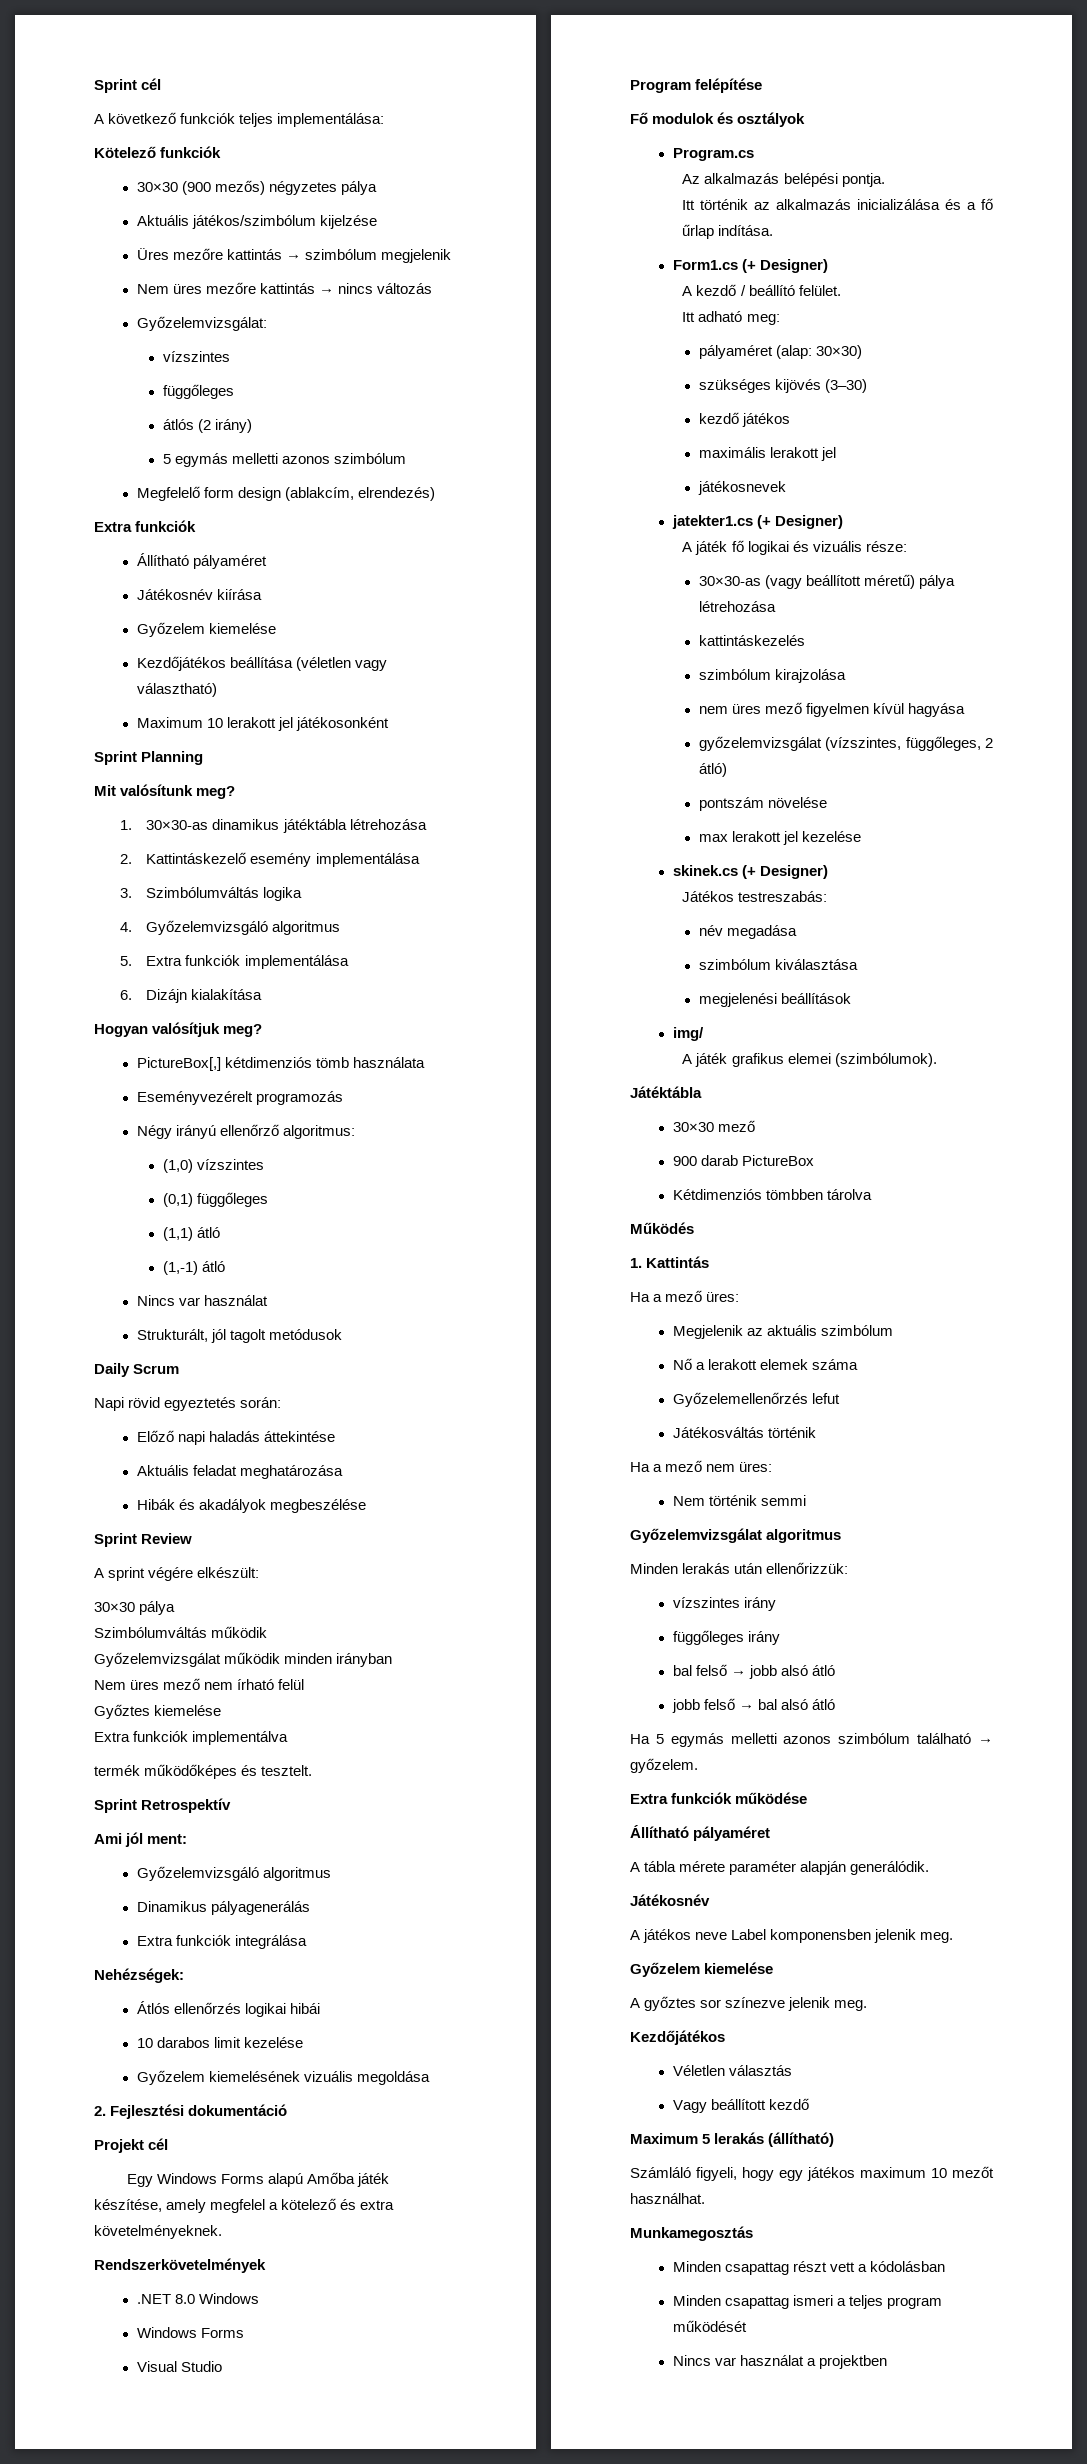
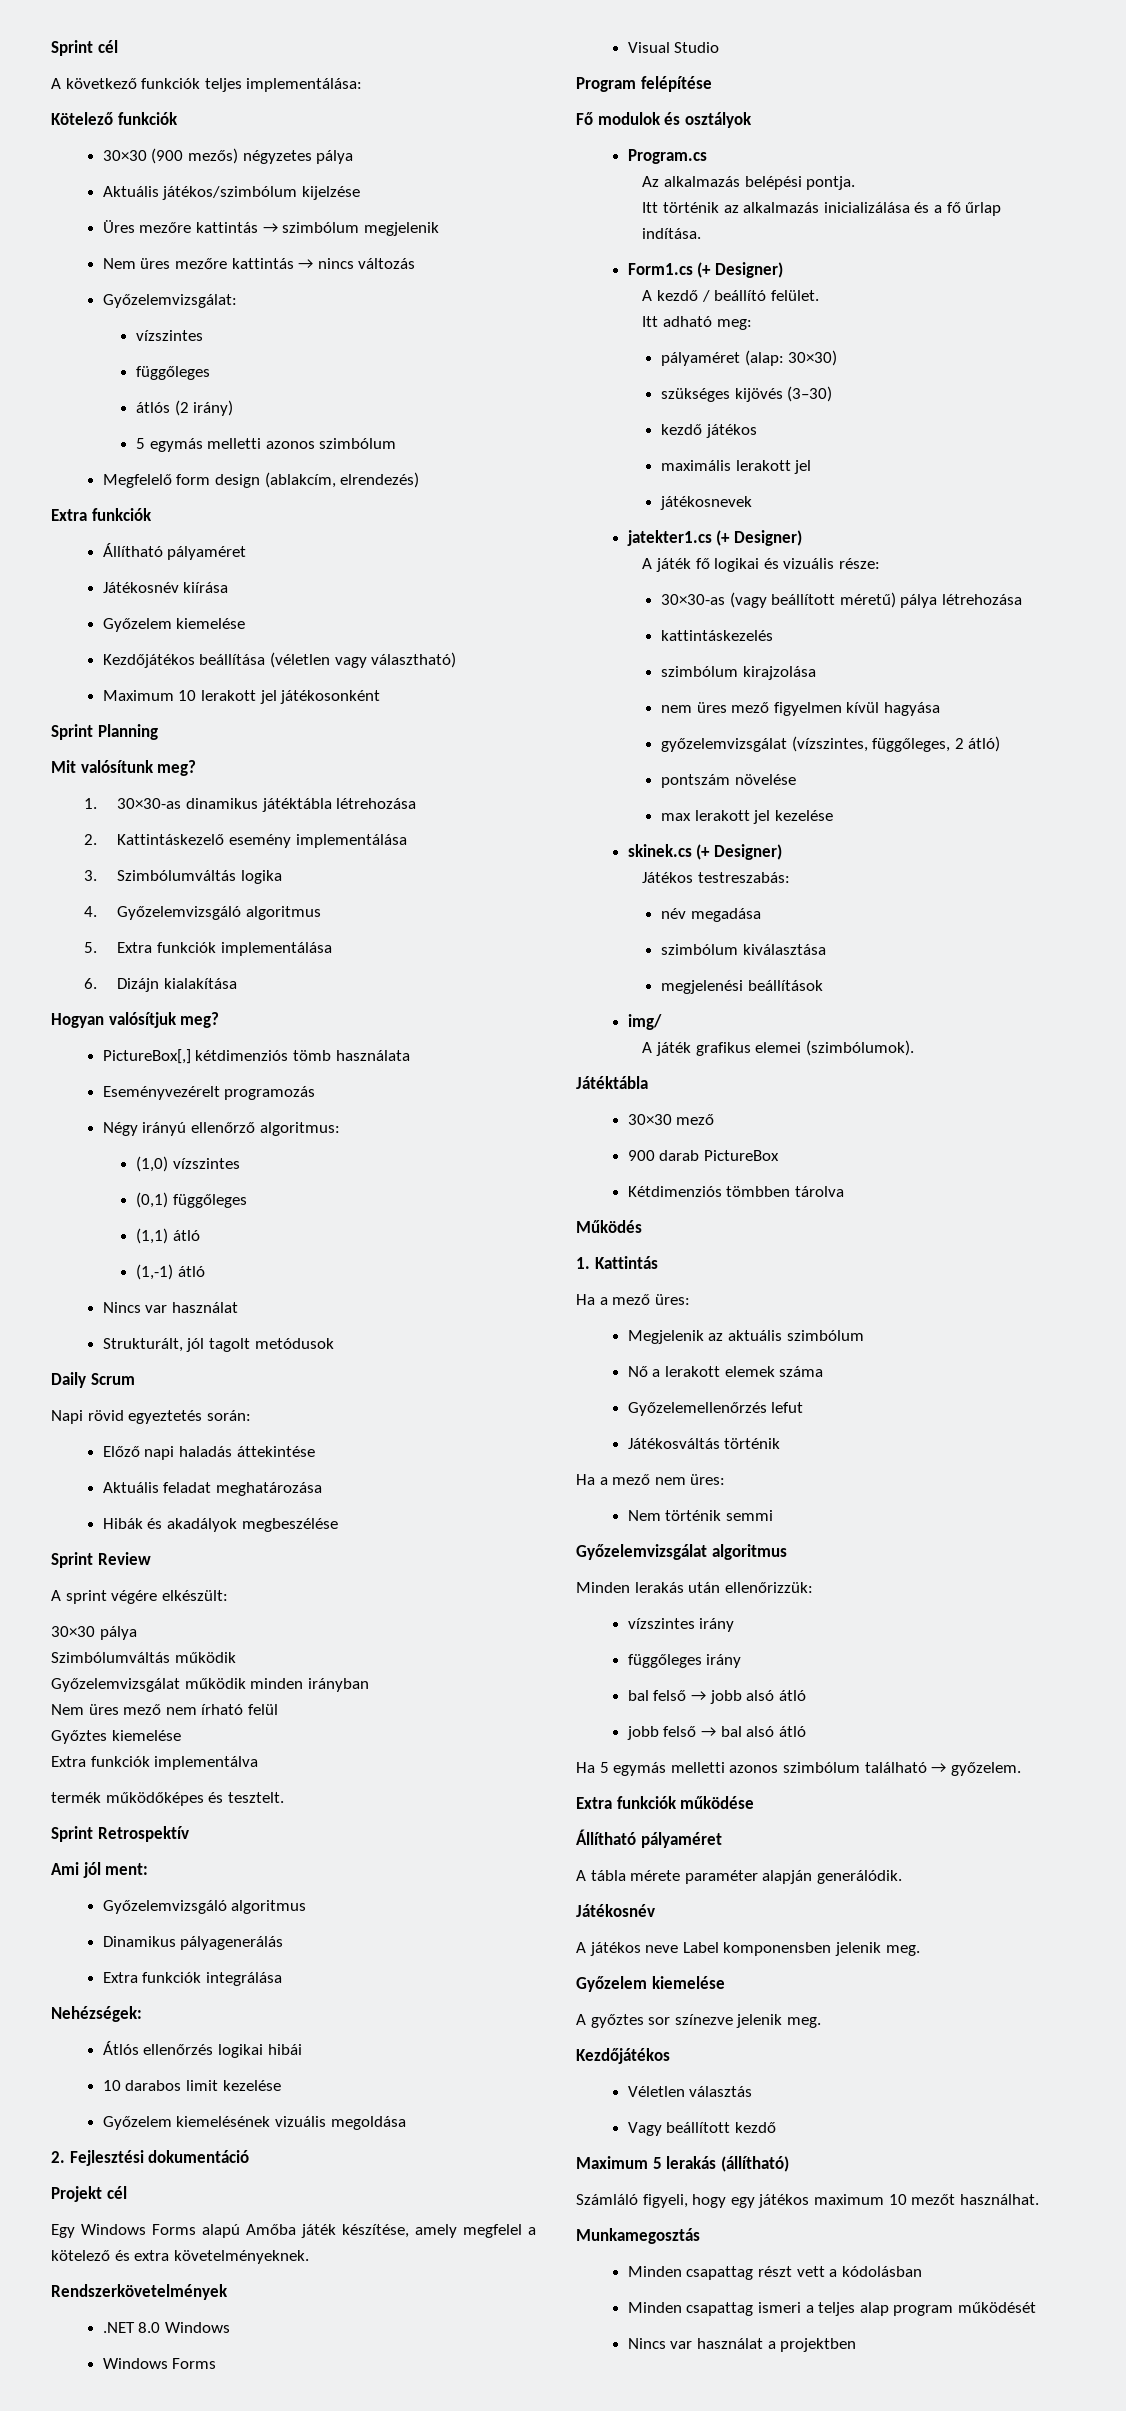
- Minden csapattag ismeri a teljes program működését
+ Minden csapattag ismeri a teljes alap program működését

